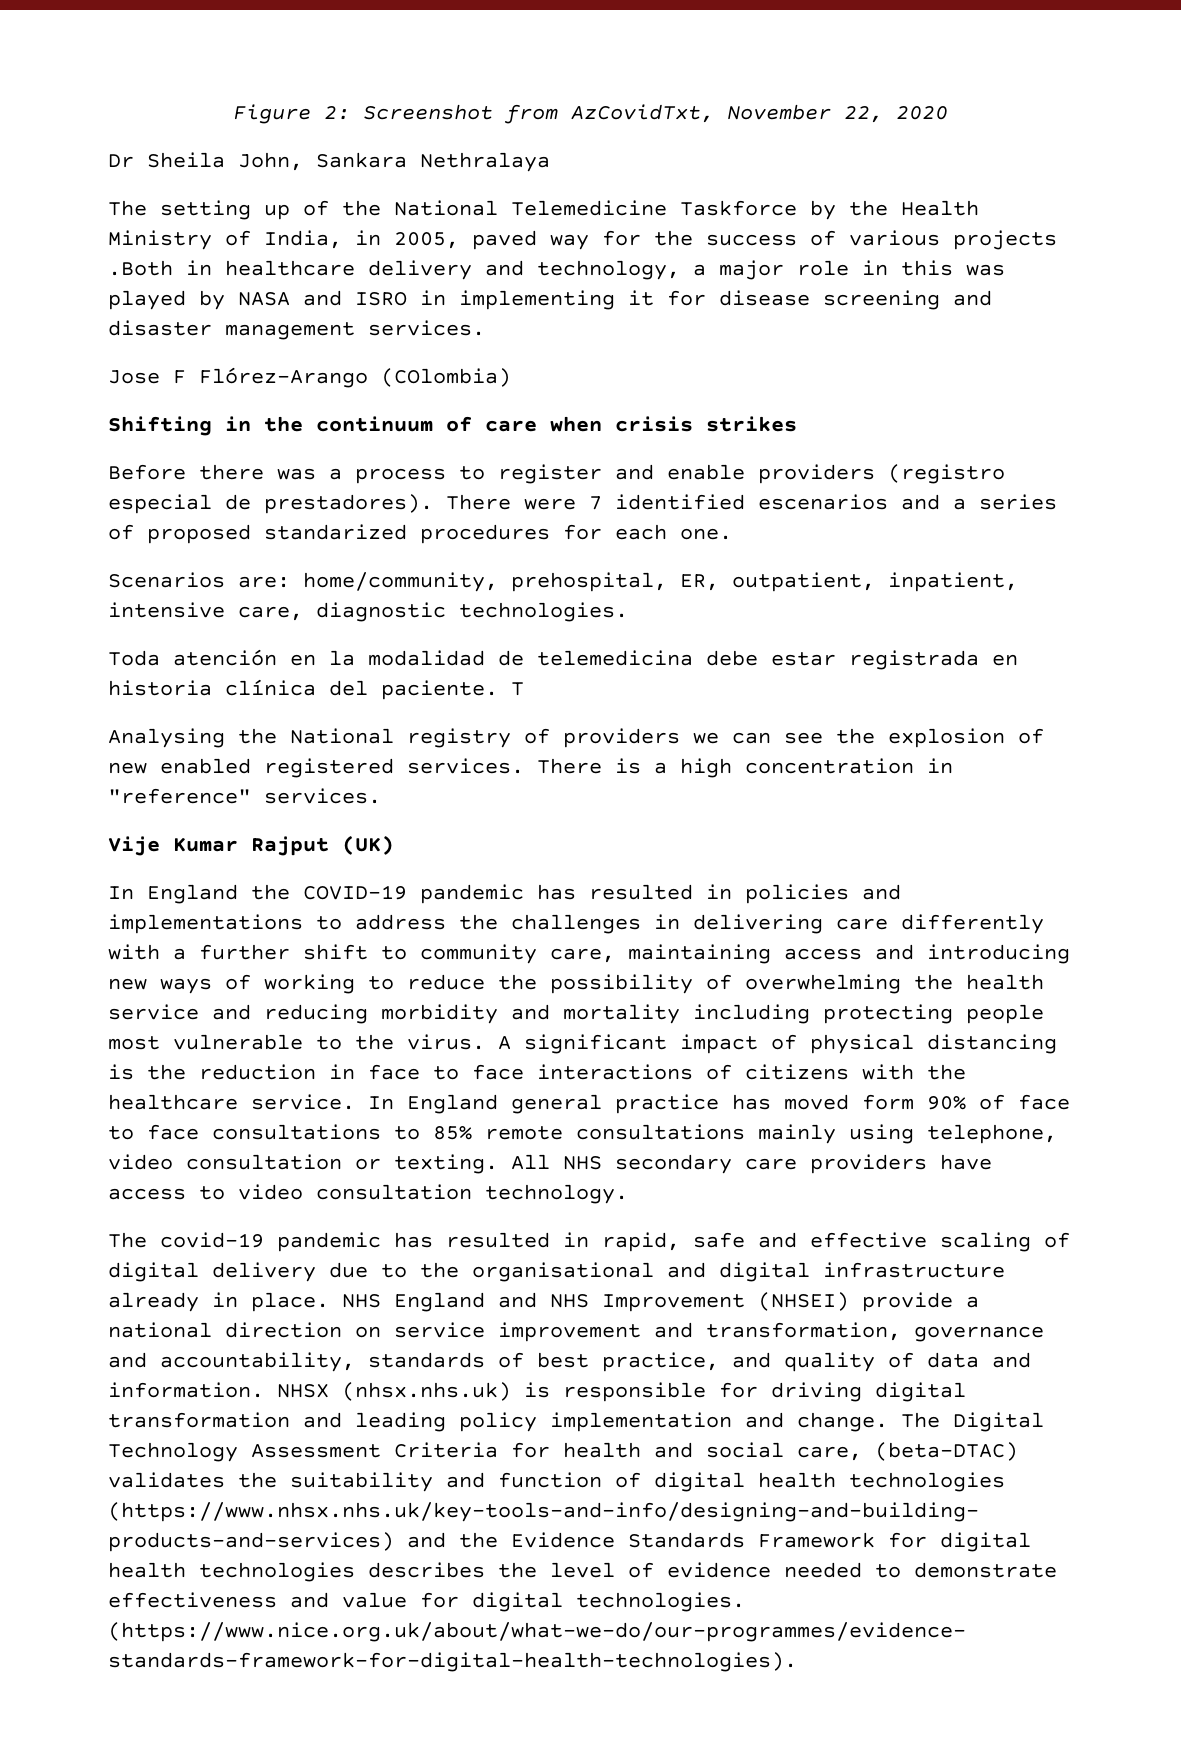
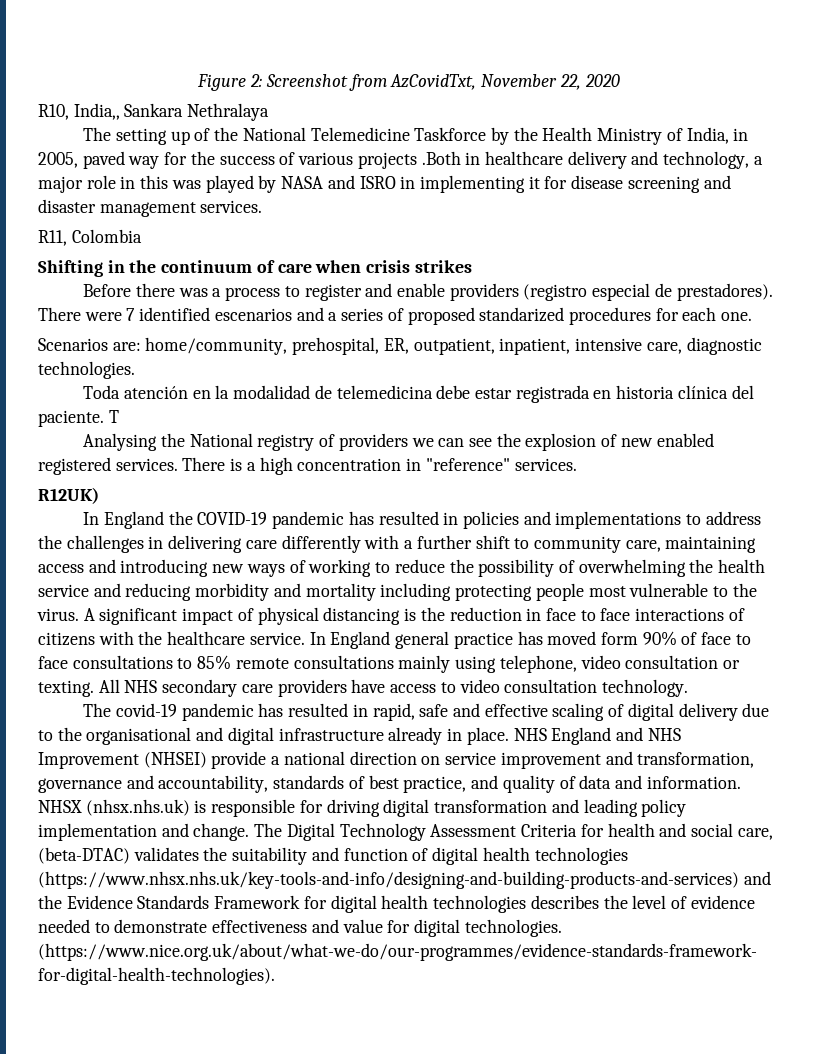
- Dr Sheila John, Sankara Nethralaya
+ R10, India,, Sankara Nethralaya
- Jose F Flórez-Arango (COlombia)
+ R11, Colombia
- Vije Kumar Rajput (UK)
+ R12UK)

